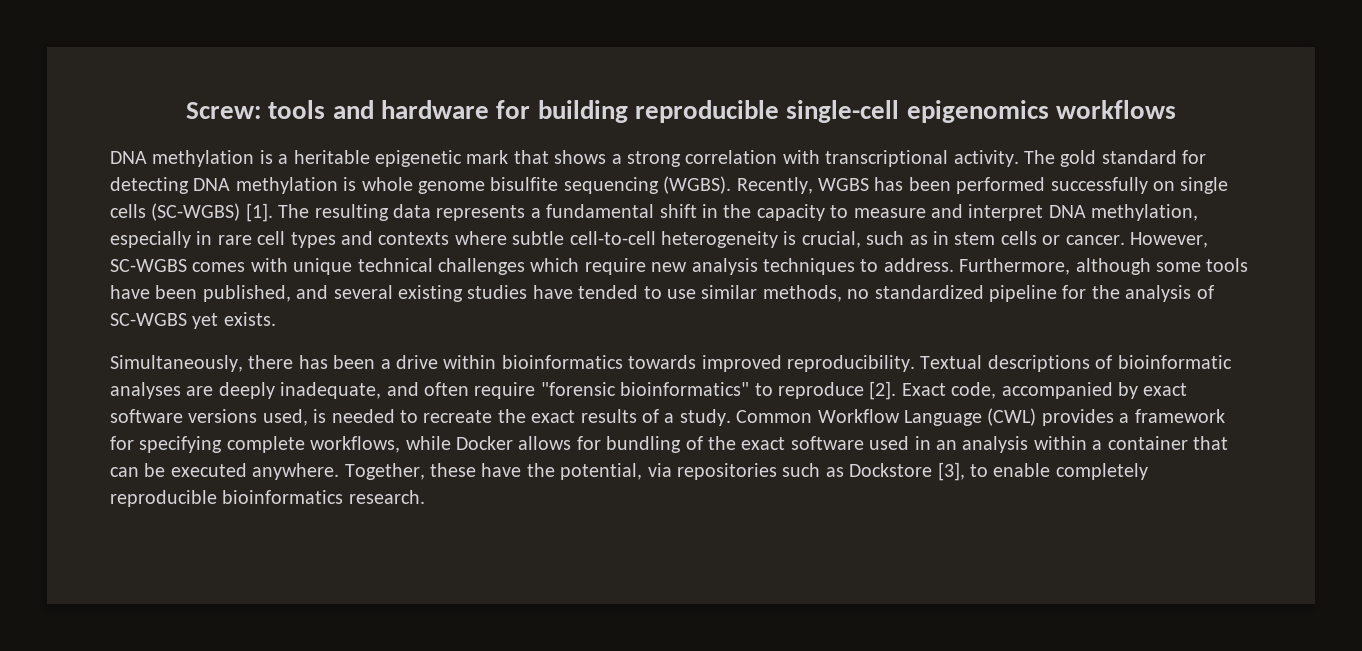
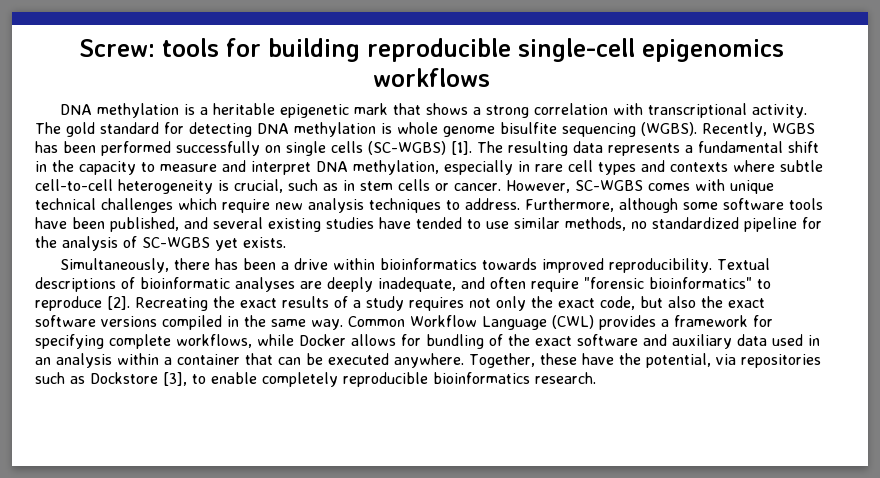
- Screw: tools and hardware for building reproducible single-cell epigenomics workflows
+ Screw: tools for building reproducible single-cell epigenomics workflows
- Furthermore, although some tools have been published, and several existing studies have tended to use similar methods, no standardized pipeline for the analysis of SC-WGBS yet exists.
+ Furthermore, although some software tools have been published, and several existing studies have tended to use similar methods, no standardized pipeline for the analysis of SC-WGBS yet exists.
- Exact code, accompanied by exact software versions used, is needed to recreate the exact results of a study.
+ Recreating the exact results of a study requires not only the exact code, but also the exact software versions compiled in the same way.
- Common Workflow Language (CWL) provides a framework for specifying complete workflows, while Docker allows for bundling of the exact software used in an analysis within a container that can be executed anywhere.
+ Common Workflow Language (CWL) provides a framework for specifying complete workflows, while Docker allows for bundling of the exact software and auxiliary data used in an analysis within a container that can be executed anywhere.

